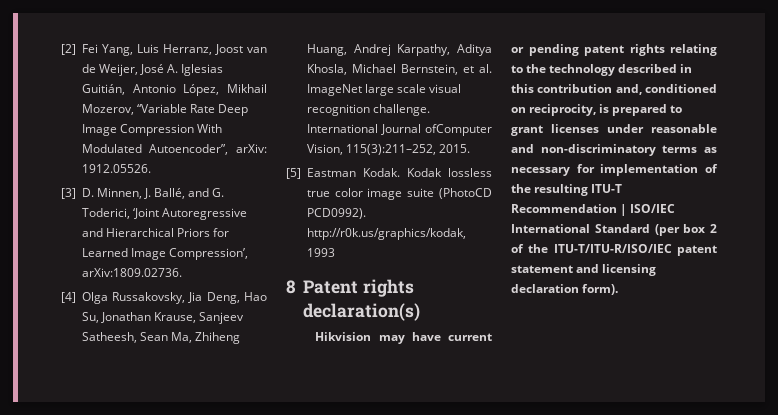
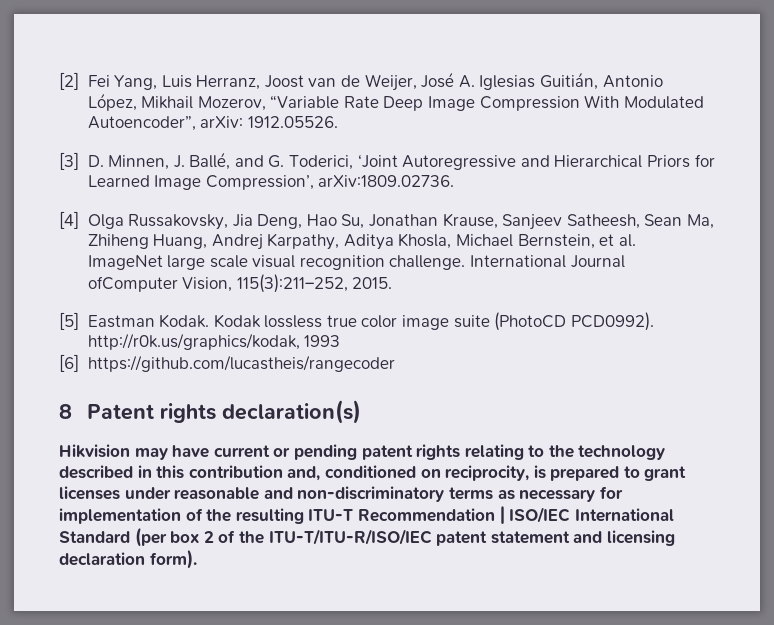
+ [6] https://github.com/lucastheis/rangecoder

